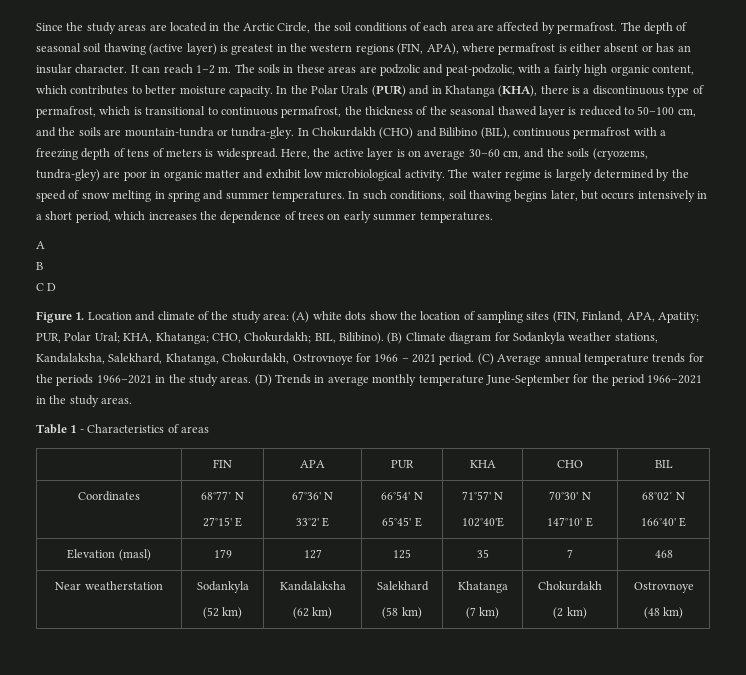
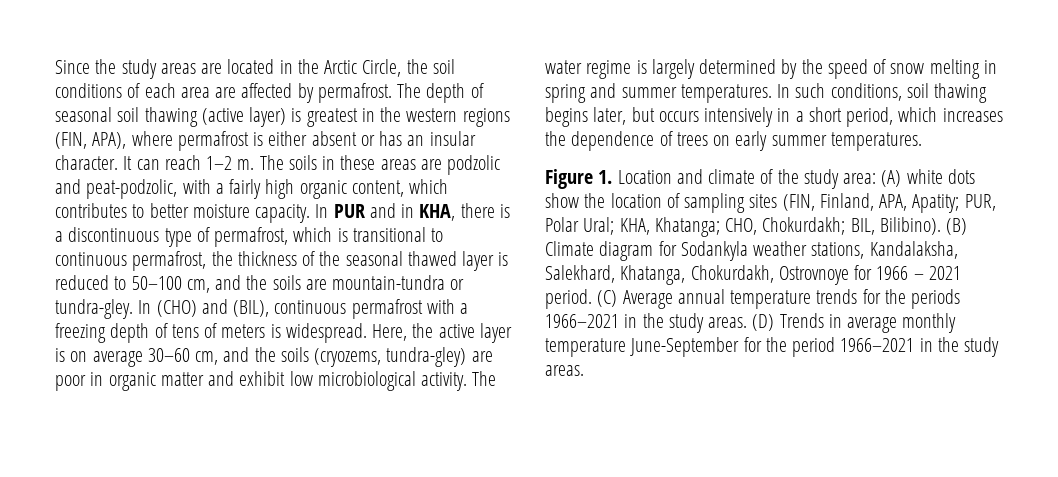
- In the Polar Urals (PUR) and in Khatanga (KHA), there is a discontinuous type of permafrost, which is transitional to continuous permafrost, the thickness of the seasonal thawed layer is reduced to 50–100 cm, and the soils are mountain-tundra or tundra-gley.
+ In PUR and in KHA, there is a discontinuous type of permafrost, which is transitional to continuous permafrost, the thickness of the seasonal thawed layer is reduced to 50–100 cm, and the soils are mountain-tundra or tundra-gley.
- In Chokurdakh (CHO) and Bilibino (BIL), continuous permafrost with a freezing depth of tens of meters is widespread.
+ In (CHO) and (BIL), continuous permafrost with a freezing depth of tens of meters is widespread.
- A
- B
- C D
- Table 1 - Characteristics of areas
- | FIN | APA | PUR | KHA | CHO | BIL
- Coordinates | 68°77′ N
- 27°15' E | 67°36' N
- 33°2' E | 66°54' N
- 65°45' E | 71°57' N
- 102°40'E | 70°30' N
- 147°10' E | 68°02′ N
- 166°40' E
- Elevation (masl) | 179 | 127 | 125 | 35 | 7 | 468
- Near weatherstation | Sodankyla
- (52 km) | Kandalaksha
- (62 km) | Salekhard
- (58 km) | Khatanga
- (7 km) | Chokurdakh
- (2 km) | Ostrovnoye
- (48 km)

